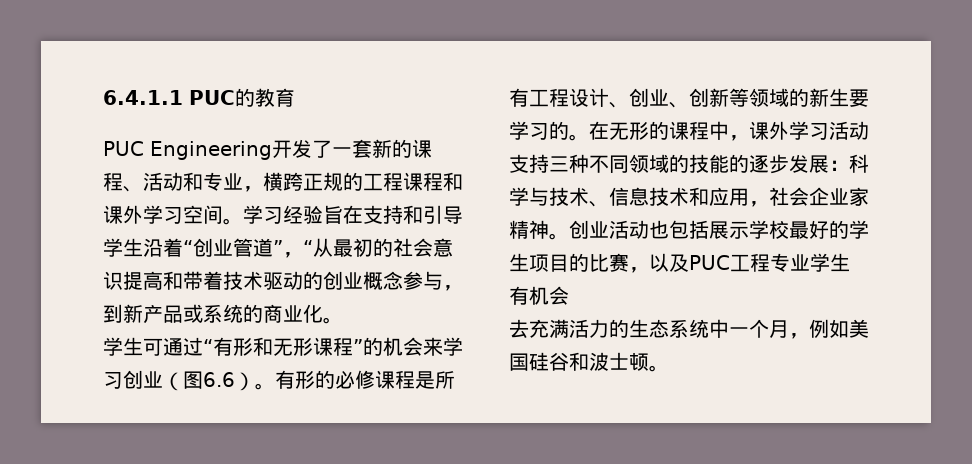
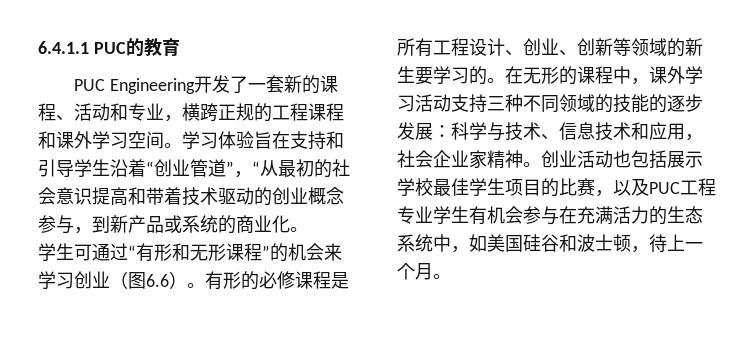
- 学习经验旨在支持和引导学生沿着“创业管道”，“从最初的社会意识提高和带着技术驱动的创业概念参与，到新产品或系统的商业化。
+ 学习体验旨在支持和引导学生沿着“创业管道”，“从最初的社会意识提高和带着技术驱动的创业概念参与，到新产品或系统的商业化。
- 创业活动也包括展示学校最好的学生项目的比赛，以及PUC工程专业学生有机会
- 去充满活力的生态系统中一个月，例如美国硅谷和波士顿。
+ 创业活动也包括展示学校最佳学生项目的比赛，以及PUC工程专业学生有机会参与在充满活力的生态系统中，如美国硅谷和波士顿，待上一个月。

